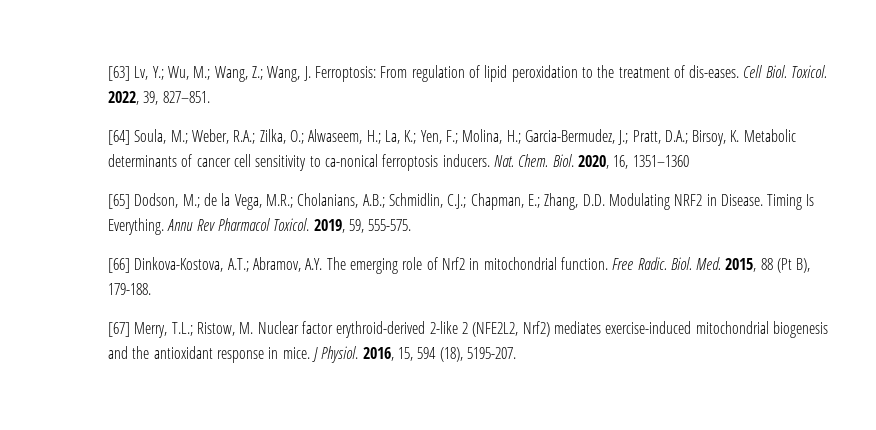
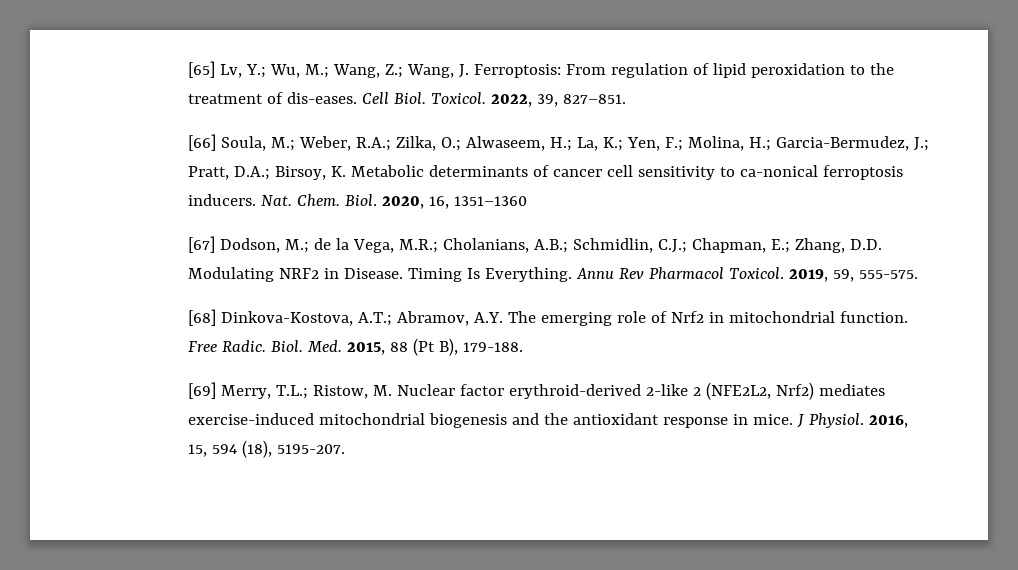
- [63] Lv, Y.; Wu, M.; Wang, Z.; Wang, J. Ferroptosis: From regulation of lipid peroxidation to the treatment of dis-eases.
+ [65] Lv, Y.; Wu, M.; Wang, Z.; Wang, J. Ferroptosis: From regulation of lipid peroxidation to the treatment of dis-eases.
- [64] Soula, M.; Weber, R.A.; Zilka, O.; Alwaseem, H.; La, K.; Yen, F.; Molina, H.; Garcia-Bermudez, J.; Pratt, D.A.; Birsoy, K. Metabolic determinants of cancer cell sensitivity to ca-nonical ferroptosis inducers.
+ [66] Soula, M.; Weber, R.A.; Zilka, O.; Alwaseem, H.; La, K.; Yen, F.; Molina, H.; Garcia-Bermudez, J.; Pratt, D.A.; Birsoy, K. Metabolic determinants of cancer cell sensitivity to ca-nonical ferroptosis inducers.
- [65] Dodson, M.; de la Vega, M.R.; Cholanians, A.B.; Schmidlin, C.J.; Chapman, E.; Zhang, D.D. Modulating NRF2 in Disease.
+ [67] Dodson, M.; de la Vega, M.R.; Cholanians, A.B.; Schmidlin, C.J.; Chapman, E.; Zhang, D.D. Modulating NRF2 in Disease.
- [66] Dinkova-Kostova, A.T.; Abramov, A.Y. The emerging role of Nrf2 in mitochondrial function.
+ [68] Dinkova-Kostova, A.T.; Abramov, A.Y. The emerging role of Nrf2 in mitochondrial function.
- [67] Merry, T.L.; Ristow, M. Nuclear factor erythroid-derived 2-like 2 (NFE2L2, Nrf2) mediates exercise-induced mitochondrial biogenesis and the antioxidant response in mice.
+ [69] Merry, T.L.; Ristow, M. Nuclear factor erythroid-derived 2-like 2 (NFE2L2, Nrf2) mediates exercise-induced mitochondrial biogenesis and the antioxidant response in mice.

